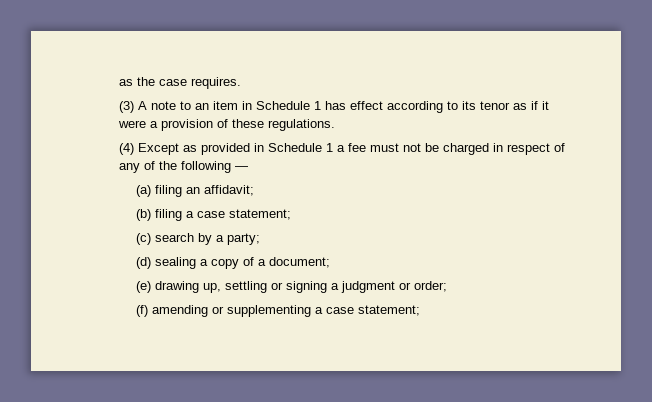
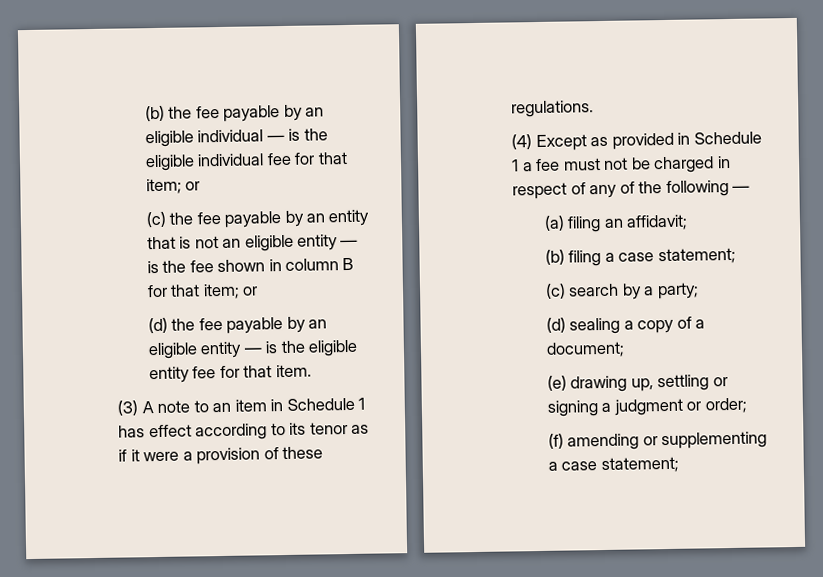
- as the case requires.
+ (b) the fee payable by an eligible individual — is the eligible individual fee for that item; or
+ (c) the fee payable by an entity that is not an eligible entity — is the fee shown in column B for that item; or
+ (d) the fee payable by an eligible entity — is the eligible entity fee for that item.

